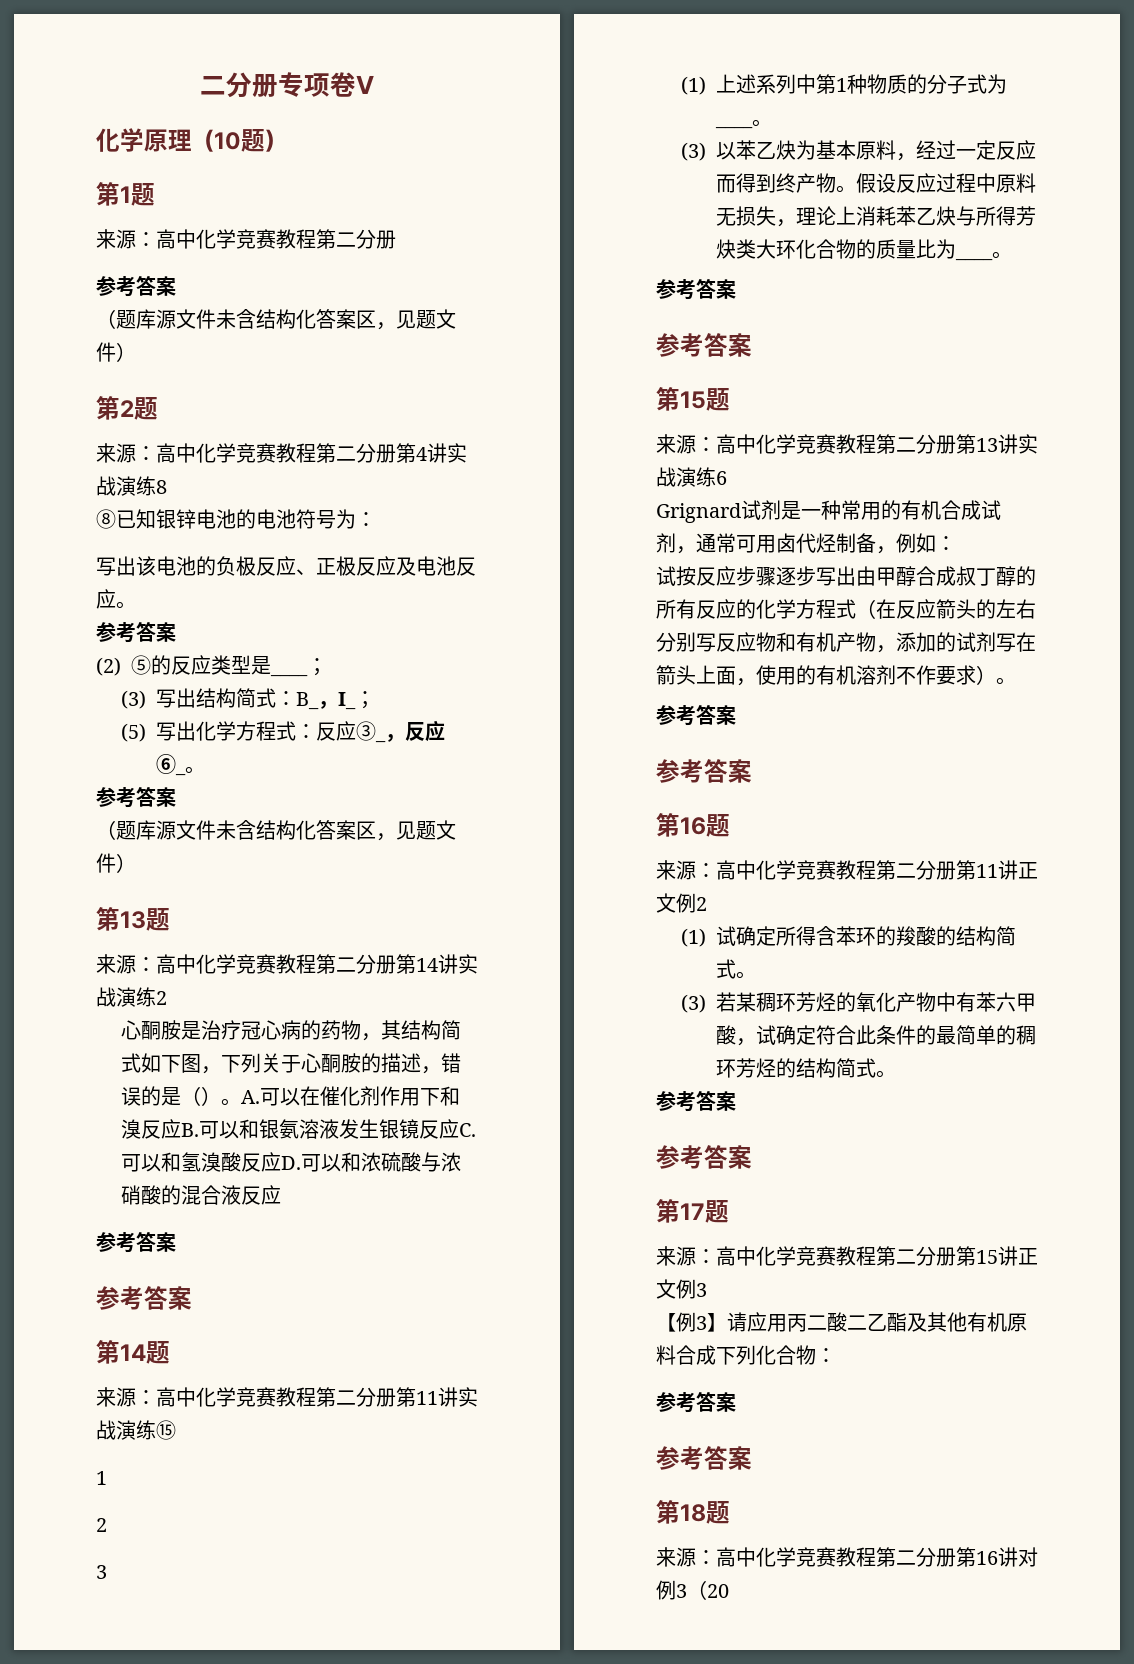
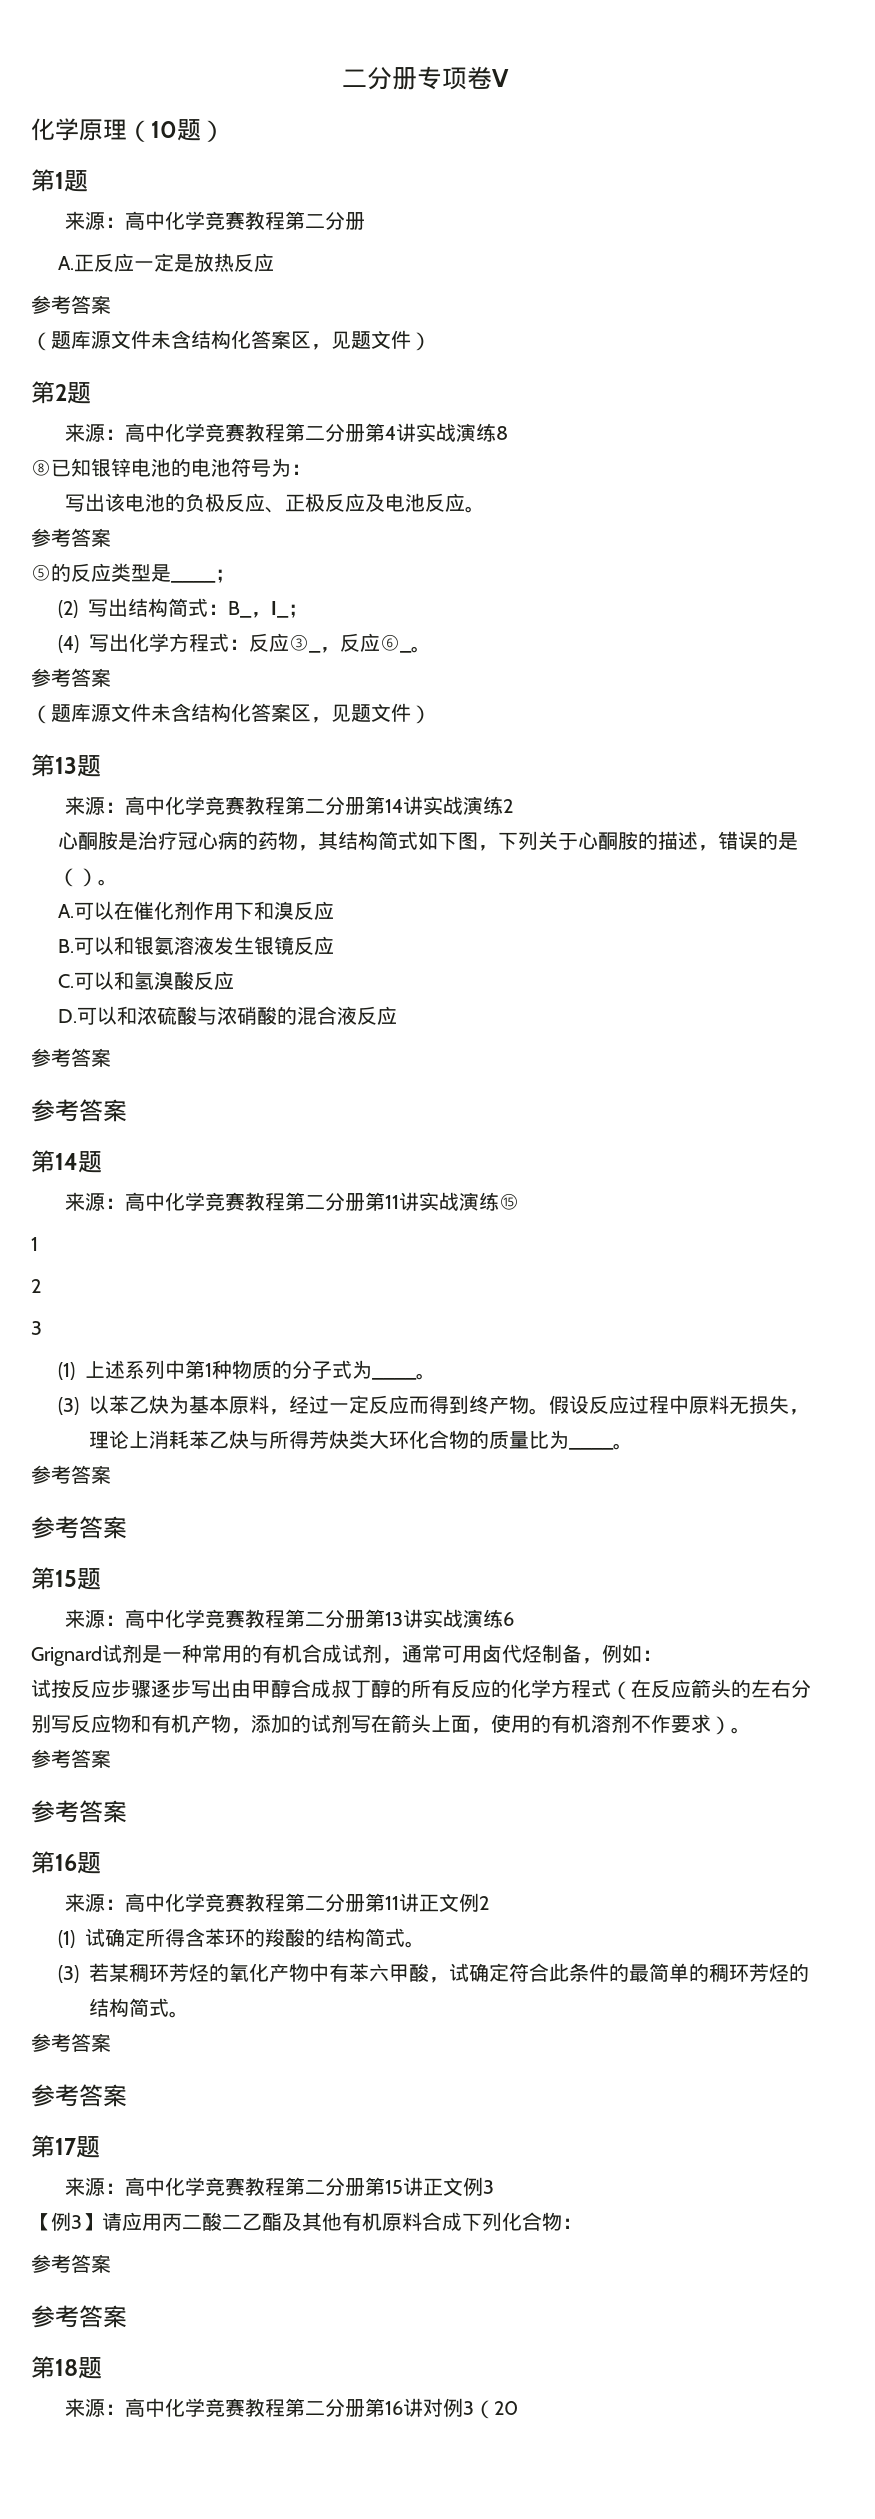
+ A.正反应一定是放热反应
- (2) ⑤的反应类型是____；
+ ⑤的反应类型是____；
- (3)写出结构简式：B_，I_；
+ (2)写出结构简式：B_，I_；
- (5)写出化学方程式：反应③_，反应⑥_。
+ (4)写出化学方程式：反应③_，反应⑥_。
- 心酮胺是治疗冠心病的药物，其结构简式如下图，下列关于心酮胺的描述，错误的是（）。A.可以在催化剂作用下和溴反应B.可以和银氨溶液发生银镜反应C.可以和氢溴酸反应D.可以和浓硫酸与浓硝酸的混合液反应
+ 心酮胺是治疗冠心病的药物，其结构简式如下图，下列关于心酮胺的描述，错误的是（）。
+ A.可以在催化剂作用下和溴反应
+ B.可以和银氨溶液发生银镜反应
+ C.可以和氢溴酸反应
+ D.可以和浓硫酸与浓硝酸的混合液反应

